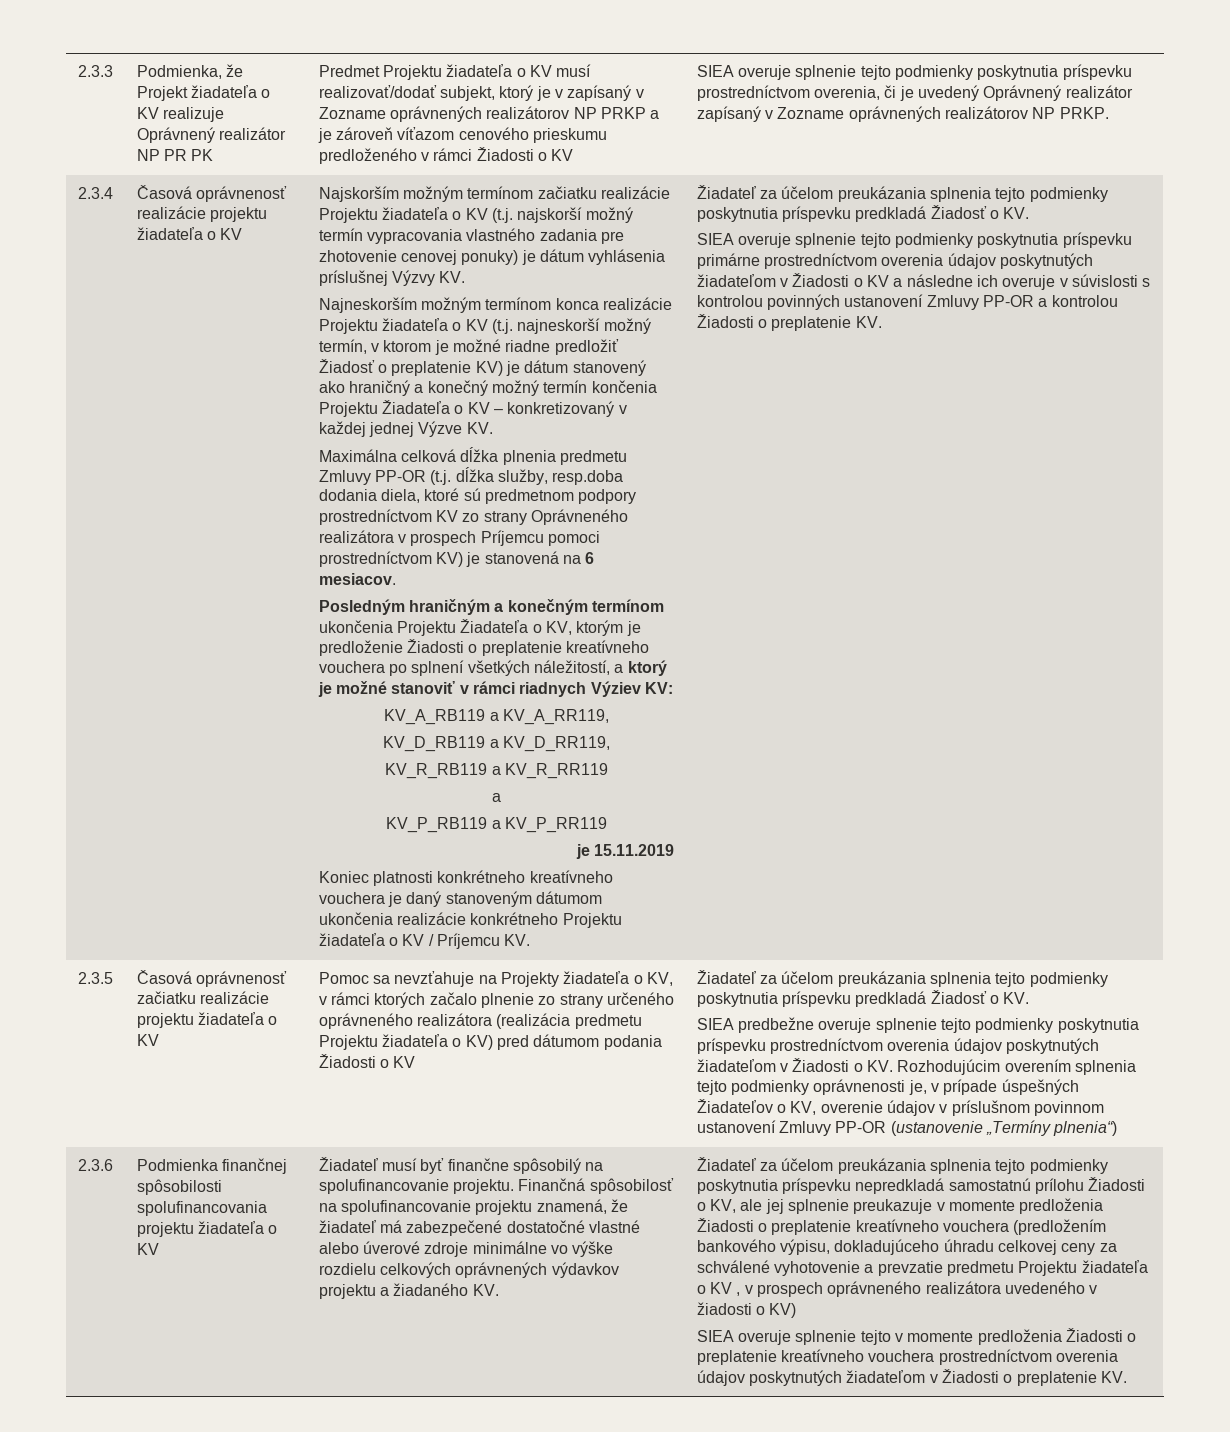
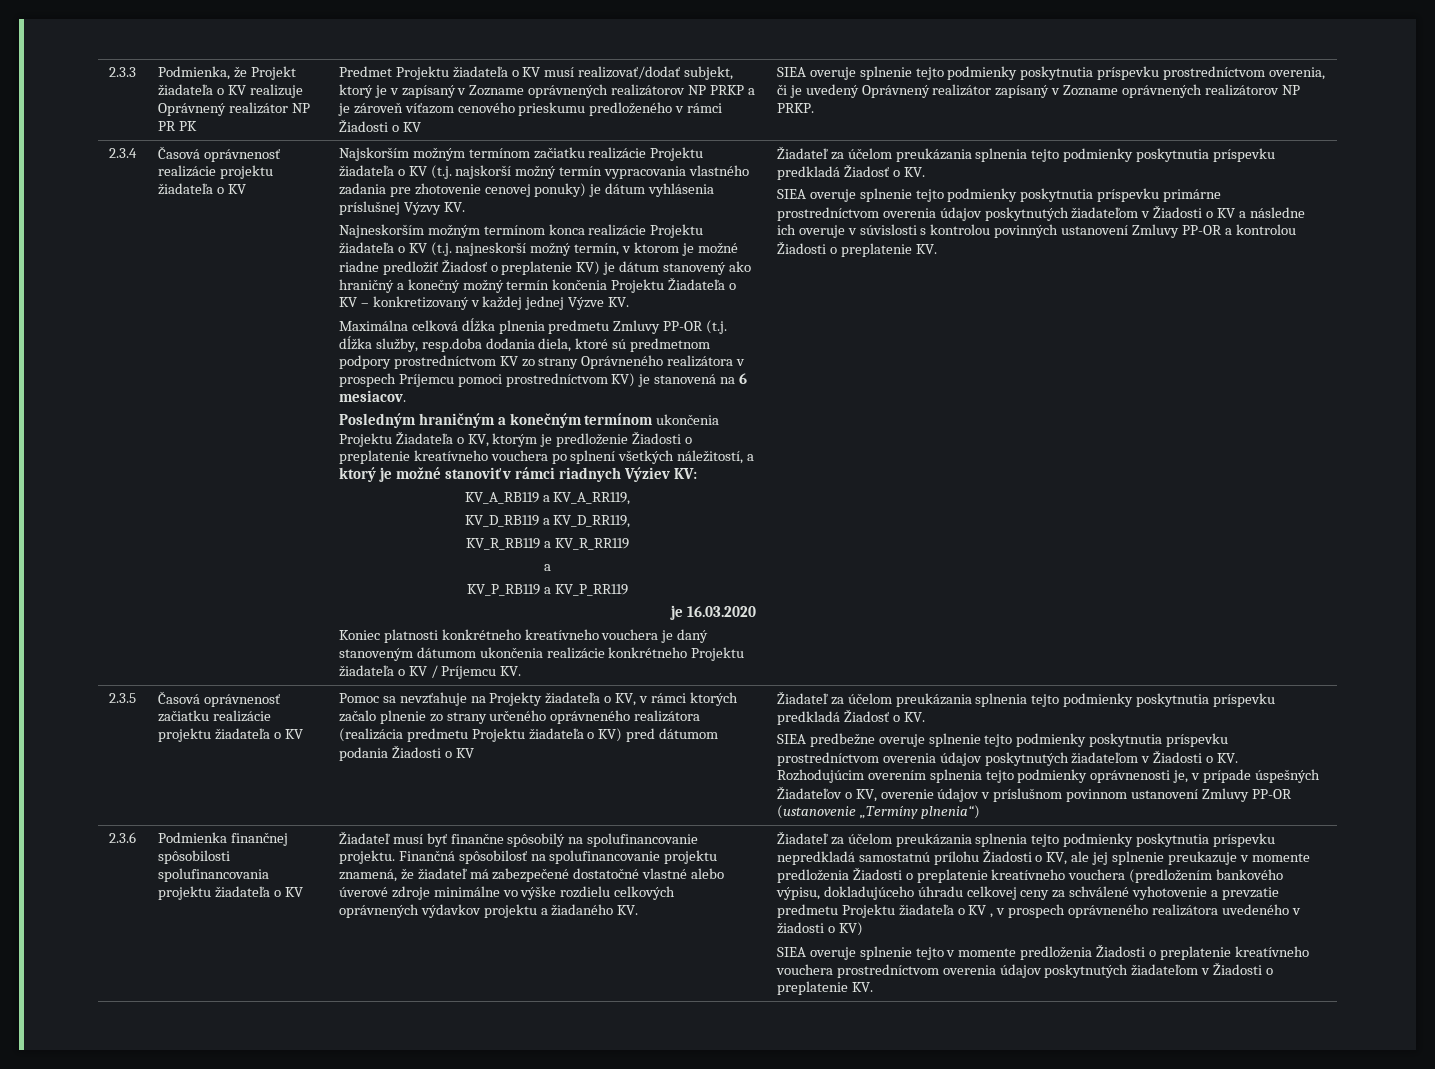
- je 15.11.2019
+ je 16.03.2020

